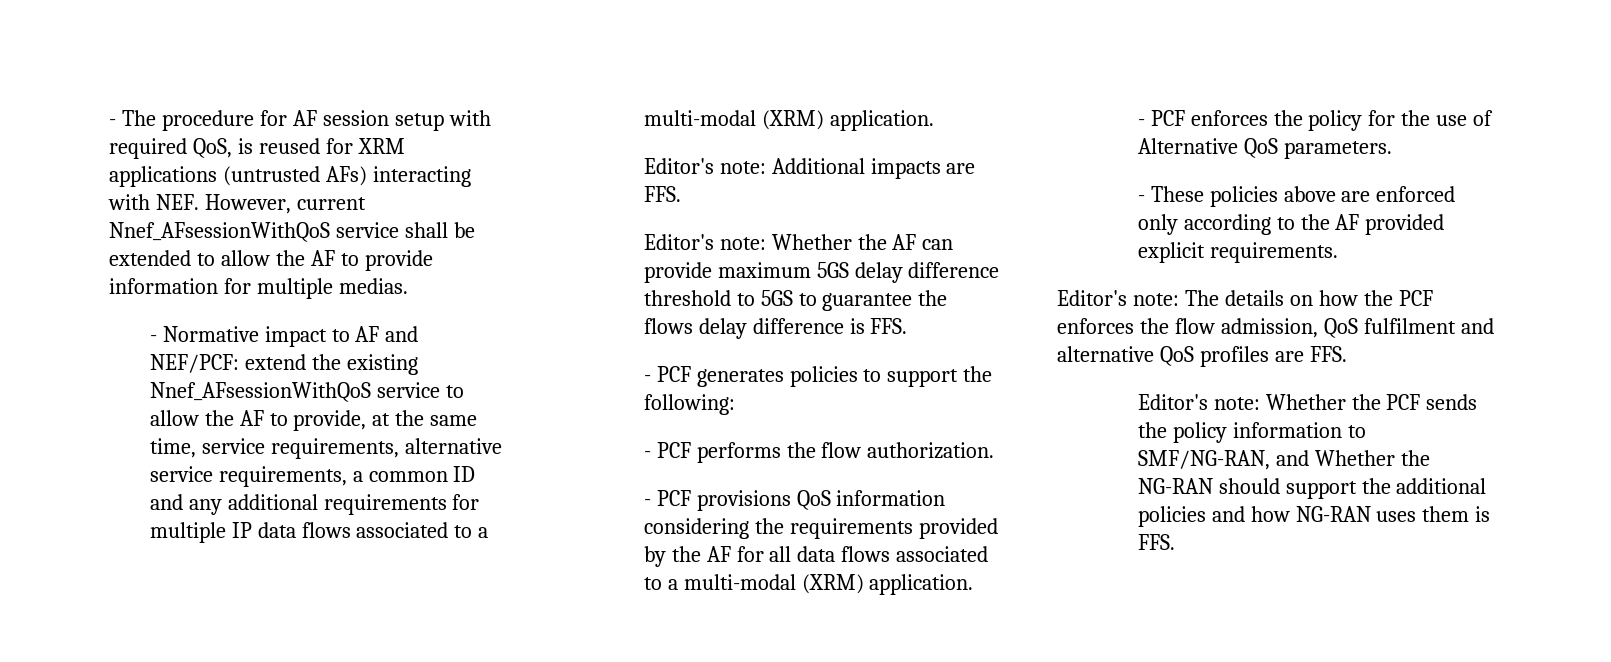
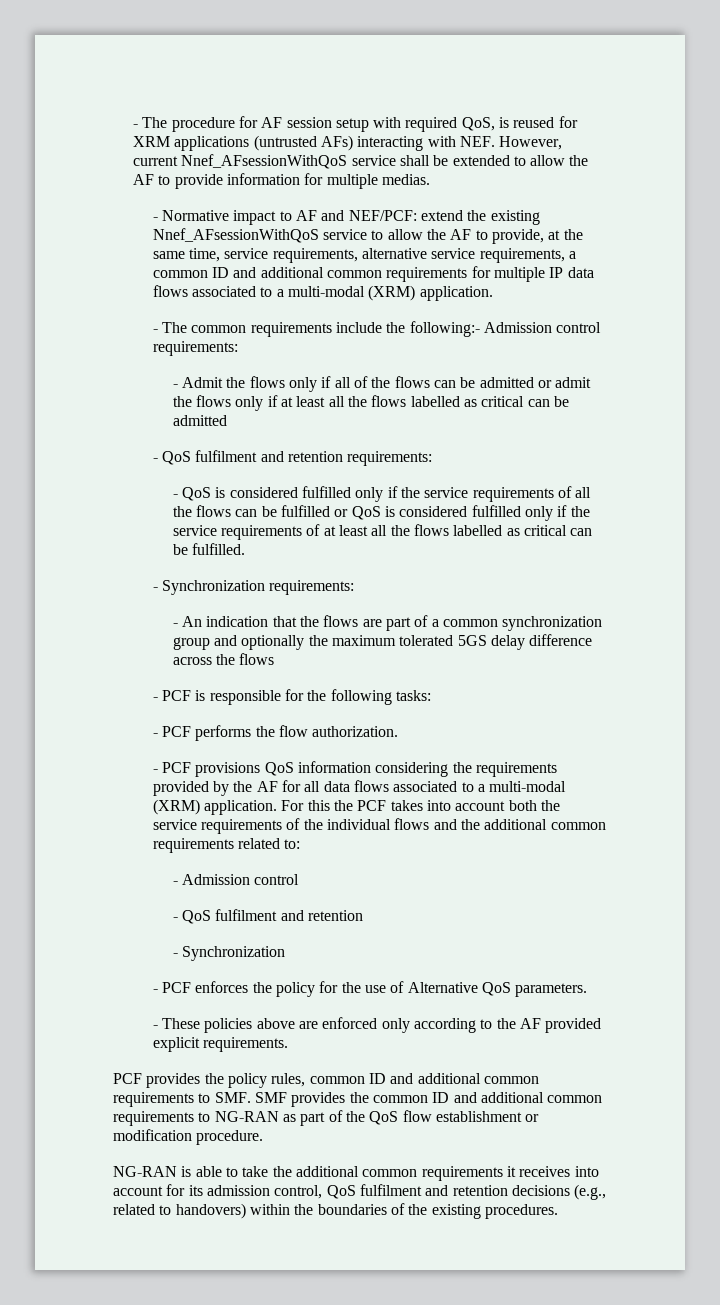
- - Normative impact to AF and NEF/PCF: extend the existing Nnef_AFsessionWithQoS service to allow the AF to provide, at the same time, service requirements, alternative service requirements, a common ID and any additional requirements for multiple IP data flows associated to a multi-modal (XRM) application.
+ - Normative impact to AF and NEF/PCF: extend the existing Nnef_AFsessionWithQoS service to allow the AF to provide, at the same time, service requirements, alternative service requirements, a common ID and additional common requirements for multiple IP data flows associated to a multi-modal (XRM) application.
- Editor's note: Additional impacts are FFS.
- Editor's note: Whether the AF can provide maximum 5GS delay difference threshold to 5GS to guarantee the flows delay difference is FFS.
- - PCF generates policies to support the following:
+ - The common requirements include the following:- Admission control requirements:
+ - Admit the flows only if all of the flows can be admitted or admit the flows only if at least all the flows labelled as critical can be admitted
+ - QoS fulfilment and retention requirements:
+ - QoS is considered fulfilled only if the service requirements of all the flows can be fulfilled or QoS is considered fulfilled only if the service requirements of at least all the flows labelled as critical can be fulfilled.
+ - Synchronization requirements:
+ - An indication that the flows are part of a common synchronization group and optionally the maximum tolerated 5GS delay difference across the flows
+ - PCF is responsible for the following tasks:
+ For this the PCF takes into account both the service requirements of the individual flows and the additional common requirements related to:
+ - Admission control
+ - QoS fulfilment and retention
+ - Synchronization
- Editor's note: The details on how the PCF enforces the flow admission, QoS fulfilment and alternative QoS profiles are FFS.
- Editor's note: Whether the PCF sends the policy information to SMF/NG-RAN, and Whether the NG-RAN should support the additional policies and how NG-RAN uses them is FFS.
+ PCF provides the policy rules, common ID and additional common requirements to SMF. SMF provides the common ID and additional common requirements to NG-RAN as part of the QoS flow establishment or modification procedure.
+ NG-RAN is able to take the additional common requirements it receives into account for its admission control, QoS fulfilment and retention decisions (e.g., related to handovers) within the boundaries of the existing procedures.

